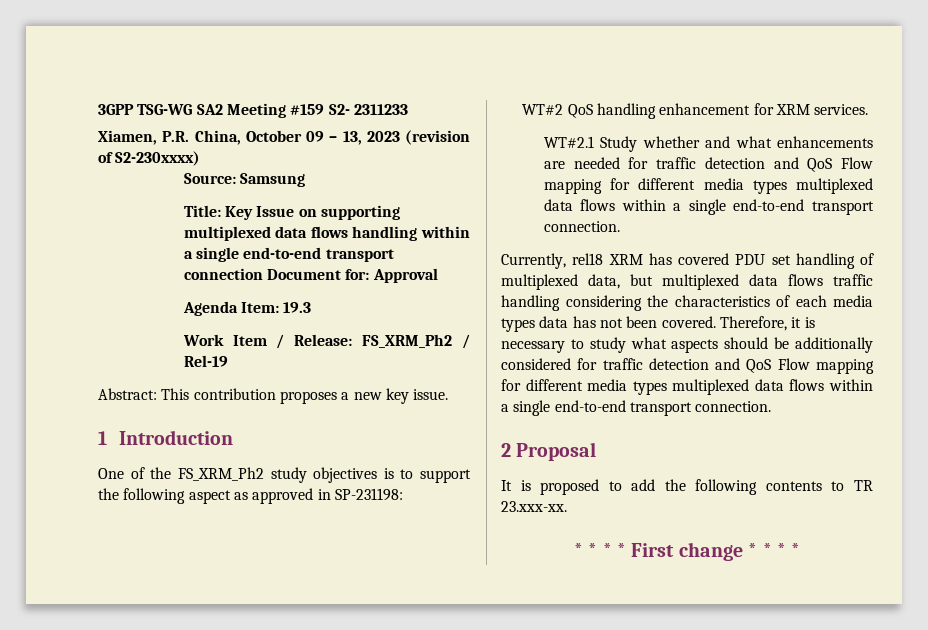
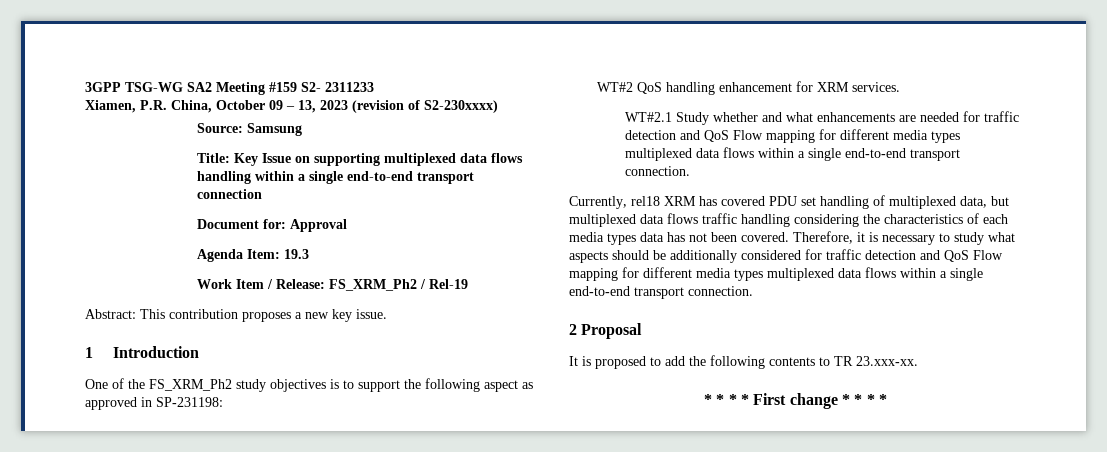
- Title: Key Issue on supporting multiplexed data flows handling within a single end-to-end transport connection Document for: Approval
+ Title: Key Issue on supporting multiplexed data flows handling within a single end-to-end transport connection
+ Document for: Approval

